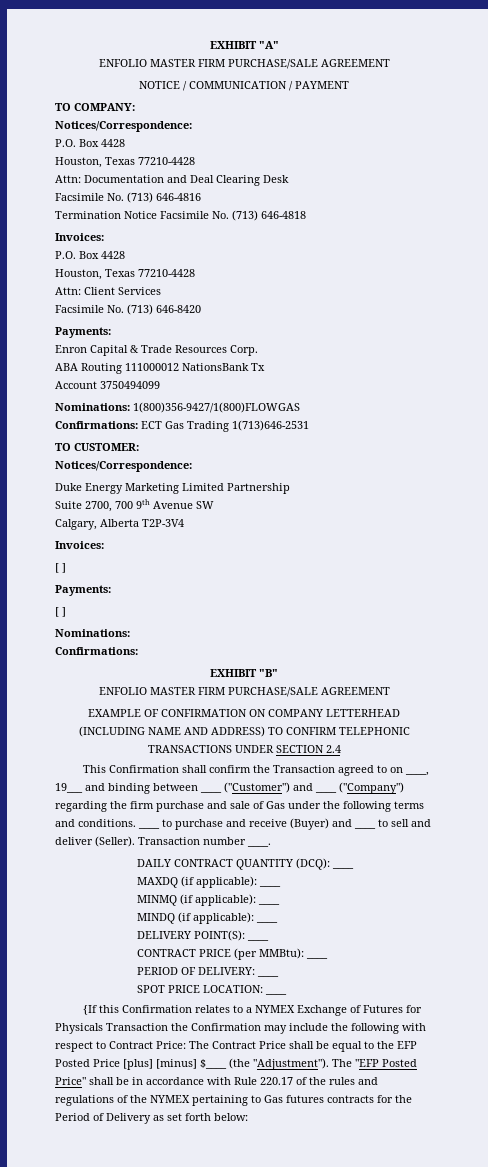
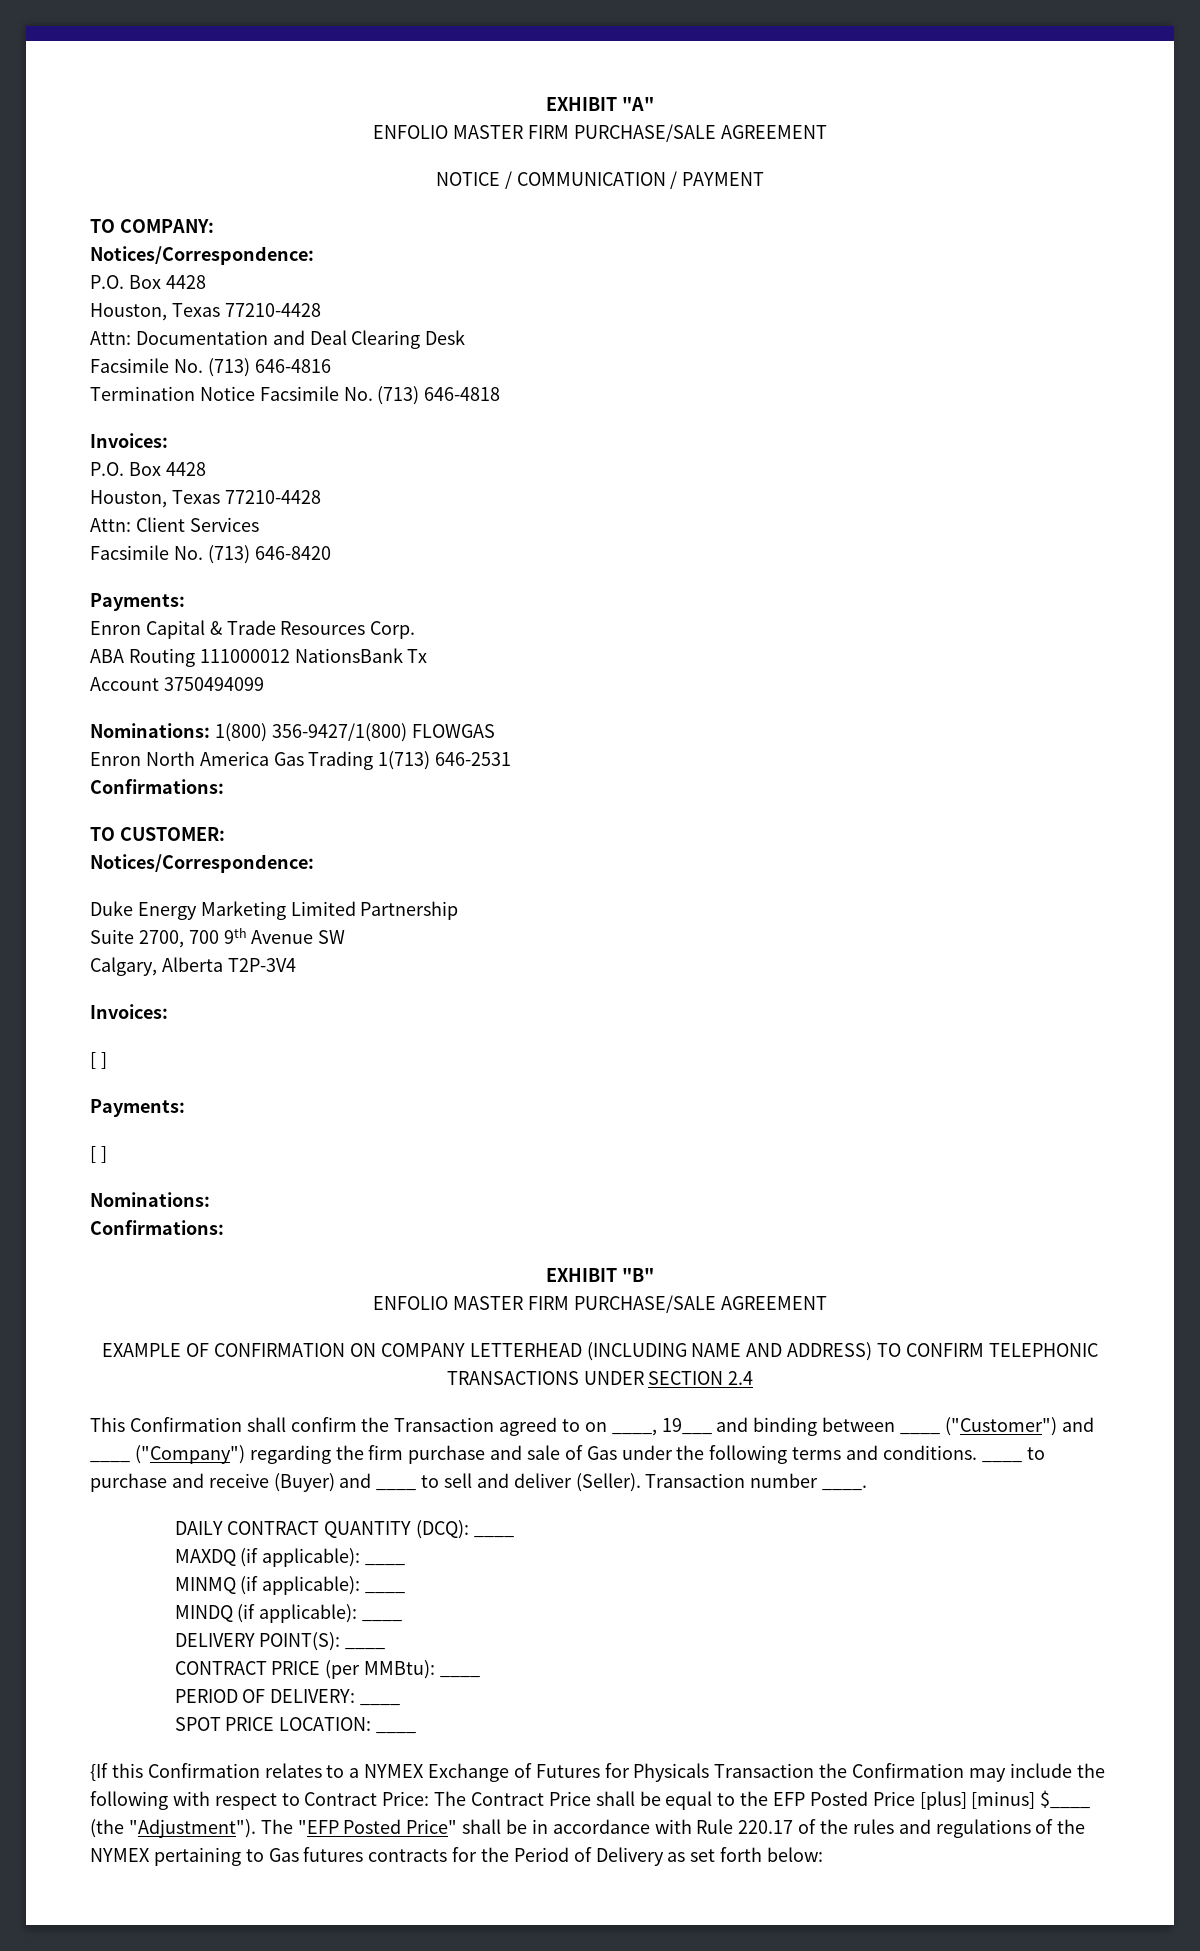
- Nominations: 1(800)356-9427/1(800)FLOWGAS
- Confirmations: ECT Gas Trading 1(713)646-2531
+ Nominations: 1(800) 356-9427/1(800) FLOWGAS
+ Enron North America Gas Trading 1(713) 646-2531
+ Confirmations:

